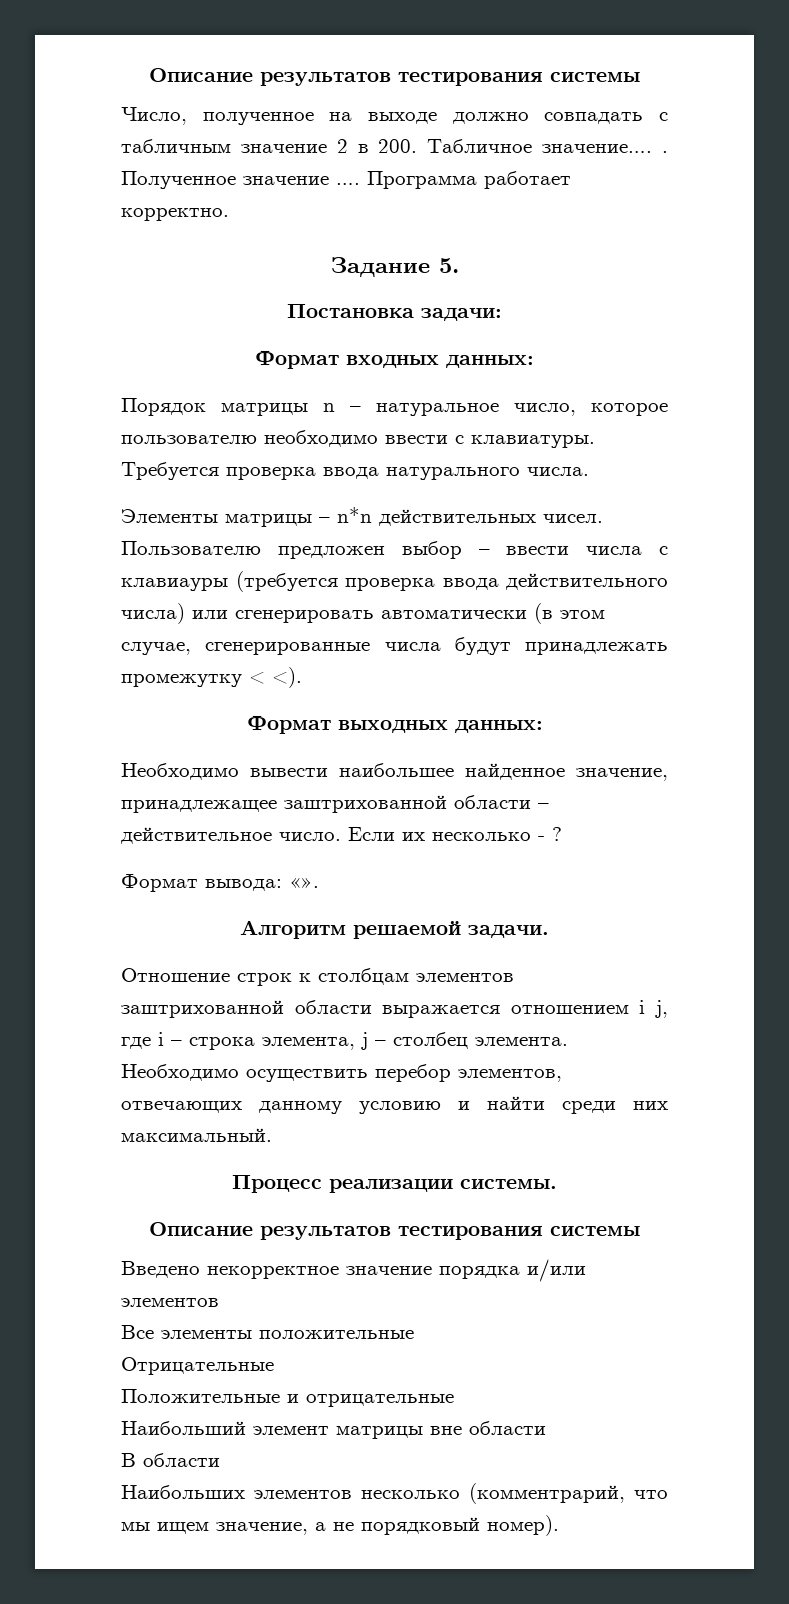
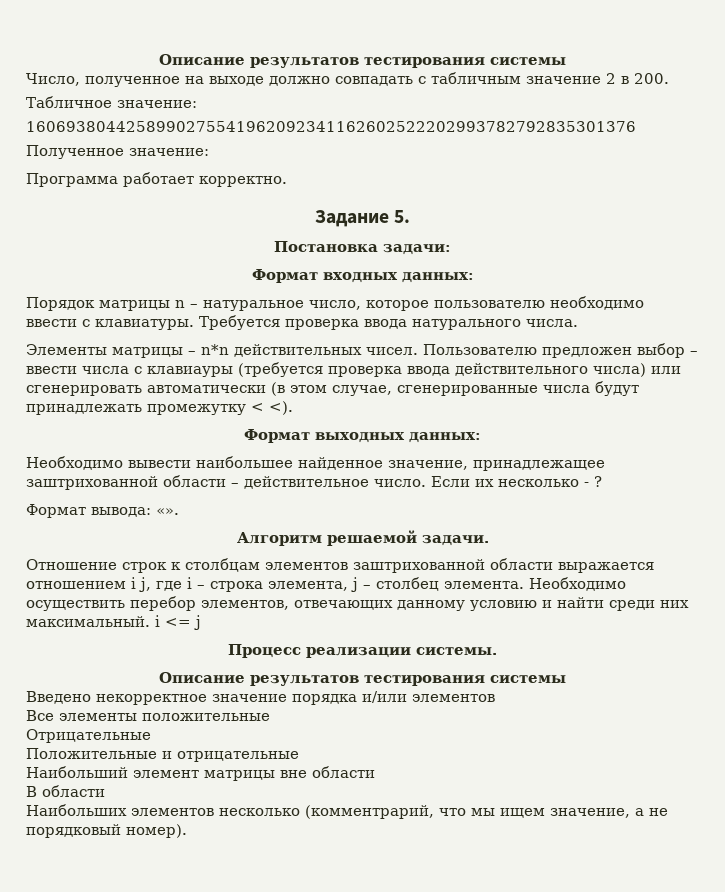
- Число, полученное на выходе должно совпадать с табличным значение 2 в 200. Табличное значение…. . Полученное значение …. Программа работает корректно.
+ Число, полученное на выходе должно совпадать с табличным значение 2 в 200.
+ Табличное значение:
+ 1606938044258990275541962092341162602522202993782792835301376
+ Полученное значение:
+ Программа работает корректно.
- Необходимо осуществить перебор элементов, отвечающих данному условию и найти среди них максимальный.
+ Необходимо осуществить перебор элементов, отвечающих данному условию и найти среди них максимальный. i <= j

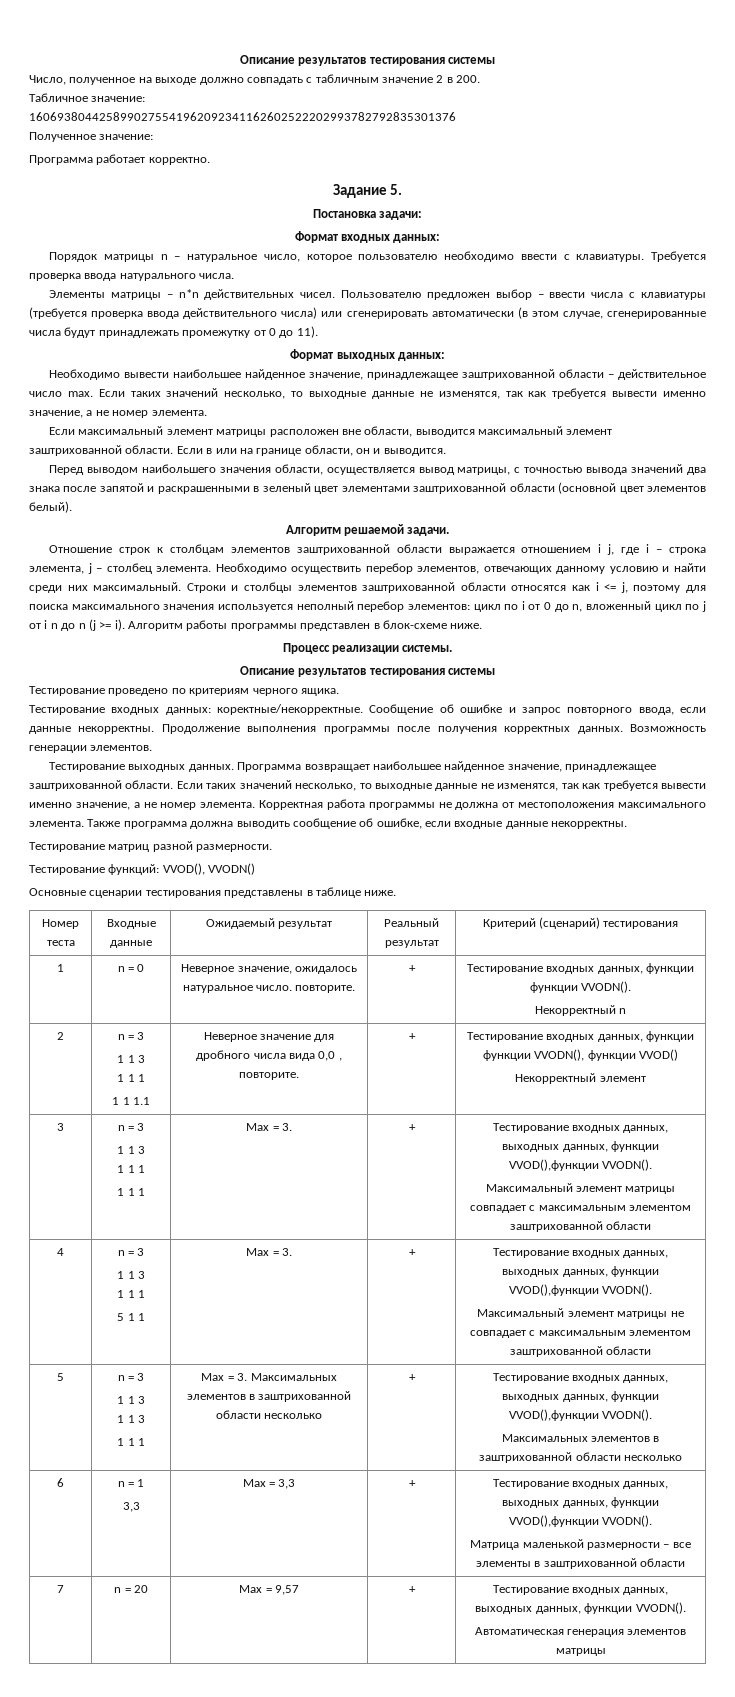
- Пользователю предложен выбор – ввести числа с клавиауры (требуется проверка ввода действительного числа) или сгенерировать автоматически (в этом случае, сгенерированные числа будут принадлежать промежутку < <).
+ Пользователю предложен выбор – ввести числа с клавиатуры (требуется проверка ввода действительного числа) или сгенерировать автоматически (в этом случае, сгенерированные числа будут принадлежать промежутку от 0 до 11).
- Необходимо вывести наибольшее найденное значение, принадлежащее заштрихованной области – действительное число. Если их несколько - ?
- Формат вывода: «».
+ Необходимо вывести наибольшее найденное значение, принадлежащее заштрихованной области – действительное число max. Если таких значений несколько, то выходные данные не изменятся, так как требуется вывести именно значение, а не номер элемента.
+ Если максимальный элемент матрицы расположен вне области, выводится максимальный элемент заштрихованной области. Если в или на границе области, он и выводится.
+ Перед выводом наибольшего значения области, осуществляется вывод матрицы, с точностью вывода значений два знака после запятой и раскрашенными в зеленый цвет элементами заштрихованной области (основной цвет элементов белый).
- Необходимо осуществить перебор элементов, отвечающих данному условию и найти среди них максимальный. i <= j
+ Необходимо осуществить перебор элементов, отвечающих данному условию и найти среди них максимальный. Строки и столбцы элементов заштрихованной области относятся как i <= j, поэтому для поиска максимального значения используется неполный перебор элементов: цикл по i от 0 до n, вложенный цикл по j от i n до n (j >= i). Алгоритм работы программы представлен в блок-схеме ниже.
- Введено некорректное значение порядка и/или элементов
- Все элементы положительные
- Отрицательные
- Положительные и отрицательные
- Наибольший элемент матрицы вне области
- В области
- Наибольших элементов несколько (комментрарий, что мы ищем значение, а не порядковый номер).
+ Тестирование проведено по критериям черного ящика.
+ Тестирование входных данных: коректные/некорректные. Сообщение об ошибке и запрос повторного ввода, если данные некорректны. Продолжение выполнения программы после получения корректных данных. Возможность генерации элементов.
+ Тестирование выходных данных. Программа возвращает наибольшее найденное значение, принадлежащее заштрихованной области. Если таких значений несколько, то выходные данные не изменятся, так как требуется вывести именно значение, а не номер элемента. Корректная работа программы не должна от местоположения максимального элемента. Также программа должна выводить сообщение об ошибке, если входные данные некорректны.
+ Тестирование матриц разной размерности.
+ Тестирование функций: VVOD(), VVODN()
+ Основные сценарии тестирования представлены в таблице ниже.
+ Номер теста | Входные данные | Ожидаемый результат | Реальный результат | Критерий (сценарий) тестирования
+ 1 | n = 0 | Неверное значение, ожидалось натуральное число. повторите. | + | Тестирование входных данных, функции функции VVODN().
+ Некорректный n
+ 2 | n = 3
+ 1 1 3
+ 1 1 1
+ 1 1 1.1 | Неверное значение для дробного числа вида 0,0 , повторите. | + | Тестирование входных данных, функции функции VVODN(), функции VVOD()
+ Некорректный элемент
+ 3 | n = 3
+ 1 1 3
+ 1 1 1
+ 1 1 1 | Max = 3. | + | Тестирование входных данных, выходных данных, функции VVOD(),функции VVODN().
+ Максимальный элемент матрицы совпадает с максимальным элементом заштрихованной области
+ 4 | n = 3
+ 1 1 3
+ 1 1 1
+ 5 1 1 | Max = 3. | + | Тестирование входных данных, выходных данных, функции VVOD(),функции VVODN().
+ Максимальный элемент матрицы не совпадает с максимальным элементом заштрихованной области
+ 5 | n = 3
+ 1 1 3
+ 1 1 3
+ 1 1 1 | Max = 3. Максимальных элементов в заштрихованной области несколько | + | Тестирование входных данных, выходных данных, функции VVOD(),функции VVODN().
+ Максимальных элементов в заштрихованной области несколько
+ 6 | n = 1
+ 3,3 | Max = 3,3 | + | Тестирование входных данных, выходных данных, функции VVOD(),функции VVODN().
+ Матрица маленькой размерности – все элементы в заштрихованной области
+ 7 | n = 20 | Max = 9,57 | + | Тестирование входных данных, выходных данных, функции VVODN().
+ Автоматическая генерация элементов матрицы

